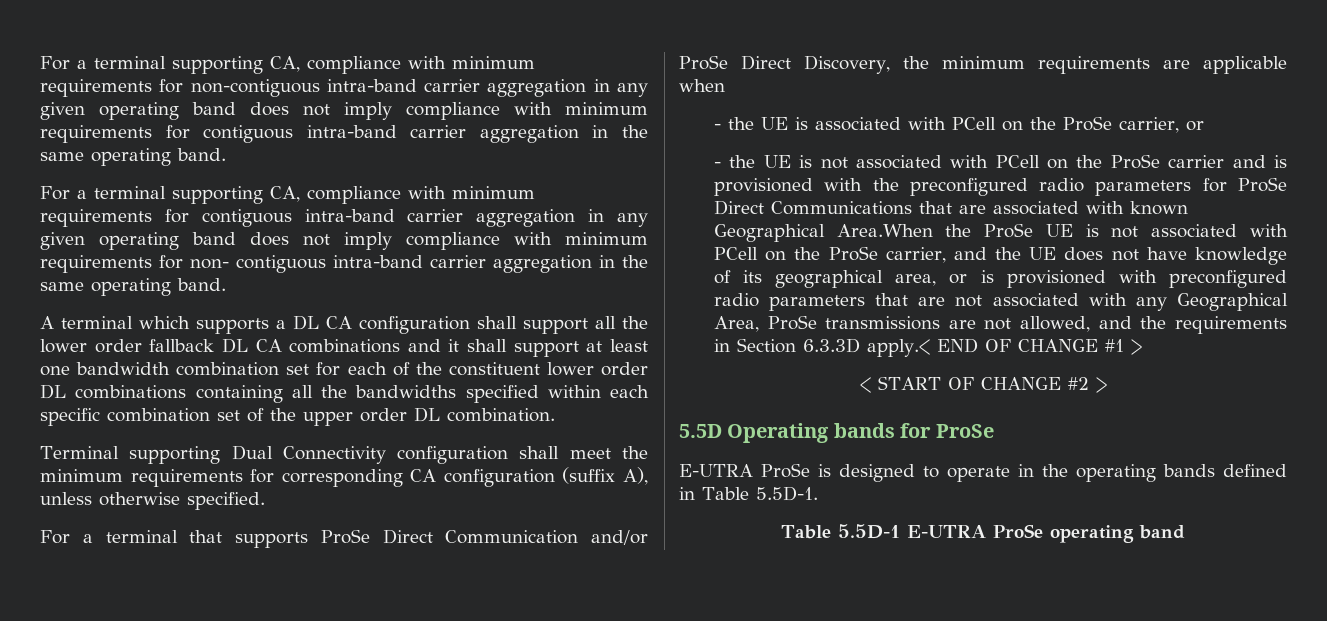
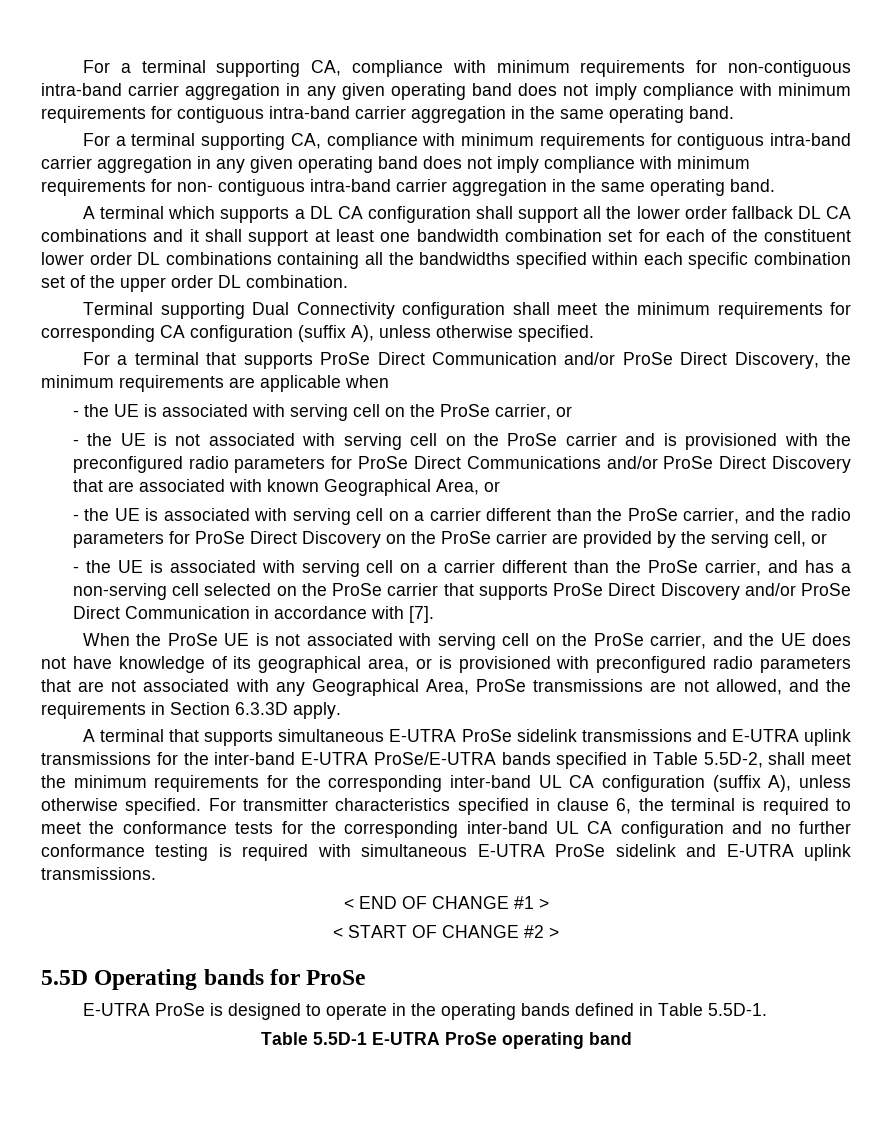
- - the UE is associated with PCell on the ProSe carrier, or
+ - the UE is associated with serving cell on the ProSe carrier, or
- - the UE is not associated with PCell on the ProSe carrier and is provisioned with the preconfigured radio parameters for ProSe Direct Communications that are associated with known Geographical Area.When the ProSe UE is not associated with PCell on the ProSe carrier, and the UE does not have knowledge of its geographical area, or is provisioned with preconfigured radio parameters that are not associated with any Geographical Area, ProSe transmissions are not allowed, and the requirements in Section 6.3.3D apply.< END OF CHANGE #1 >
+ - the UE is not associated with serving cell on the ProSe carrier and is provisioned with the preconfigured radio parameters for ProSe Direct Communications and/or ProSe Direct Discovery that are associated with known Geographical Area, or
+ - the UE is associated with serving cell on a carrier different than the ProSe carrier, and the radio parameters for ProSe Direct Discovery on the ProSe carrier are provided by the serving cell, or
+ - the UE is associated with serving cell on a carrier different than the ProSe carrier, and has a non-serving cell selected on the ProSe carrier that supports ProSe Direct Discovery and/or ProSe Direct Communication in accordance with [7].
+ When the ProSe UE is not associated with serving cell on the ProSe carrier, and the UE does not have knowledge of its geographical area, or is provisioned with preconfigured radio parameters that are not associated with any Geographical Area, ProSe transmissions are not allowed, and the requirements in Section 6.3.3D apply.
+ A terminal that supports simultaneous E-UTRA ProSe sidelink transmissions and E-UTRA uplink transmissions for the inter-band E-UTRA ProSe/E-UTRA bands specified in Table 5.5D-2, shall meet the minimum requirements for the corresponding inter-band UL CA configuration (suffix A), unless otherwise specified. For transmitter characteristics specified in clause 6, the terminal is required to meet the conformance tests for the corresponding inter-band UL CA configuration and no further conformance testing is required with simultaneous E-UTRA ProSe sidelink and E-UTRA uplink transmissions.
+ < END OF CHANGE #1 >

